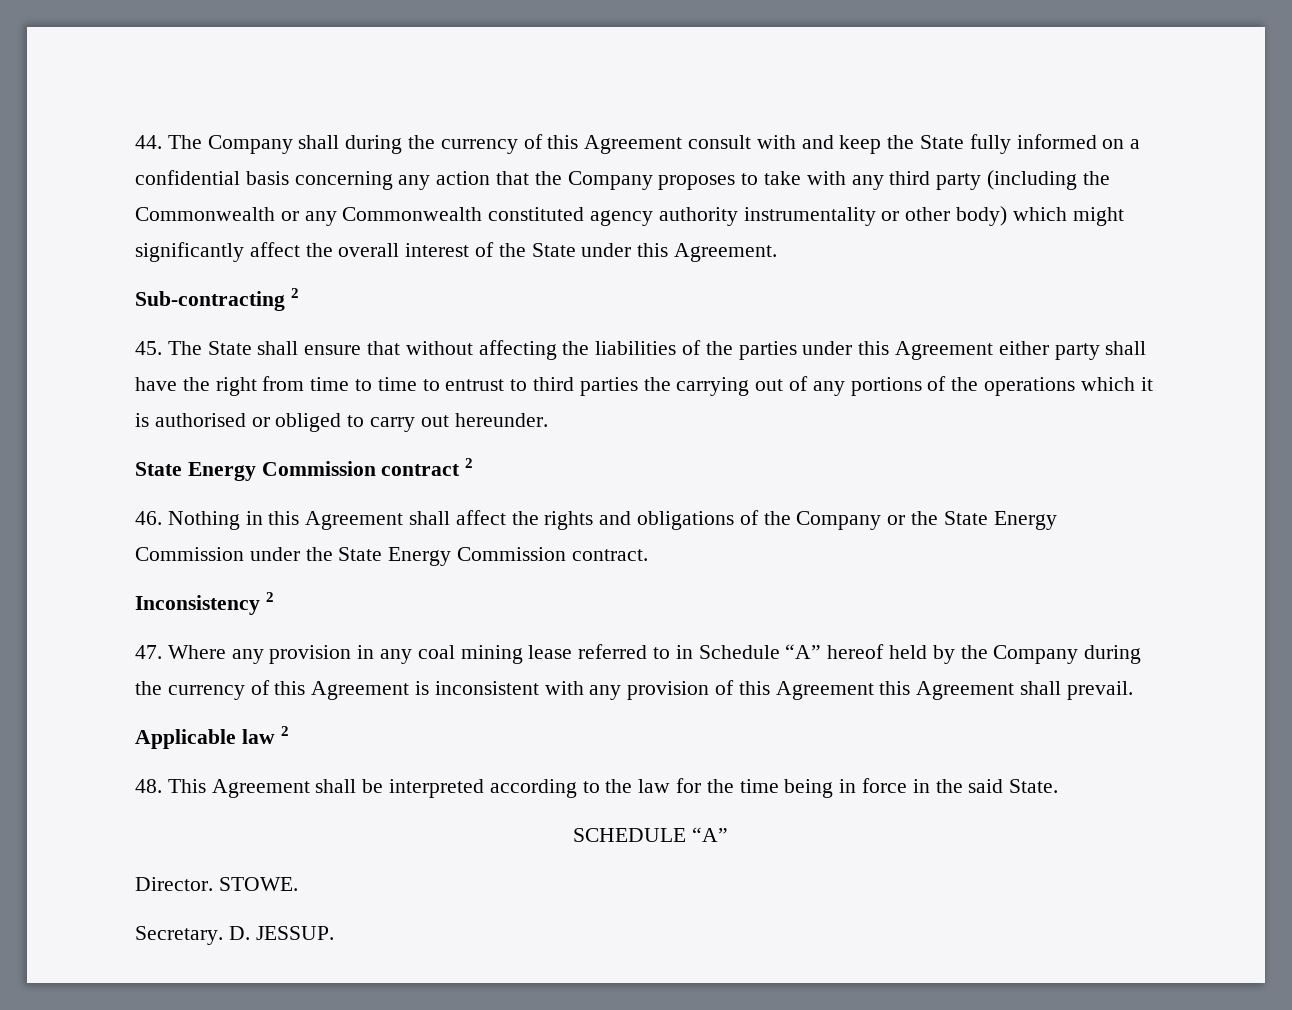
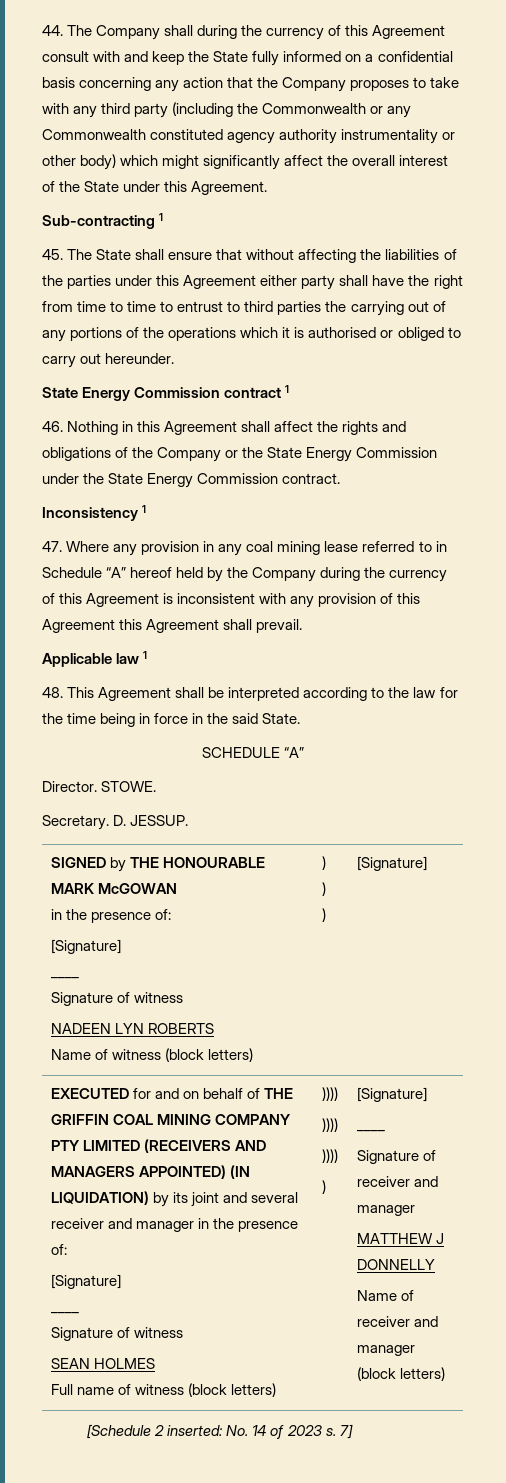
- Sub-contracting 2
+ Sub-contracting 1
- State Energy Commission contract 2
+ State Energy Commission contract 1
- Inconsistency 2
+ Inconsistency 1
- Applicable law 2
+ Applicable law 1
+ SIGNED by THE HONOURABLE MARK McGOWAN
+ in the presence of:
+ [Signature]
+ ____
+ Signature of witness
+ NADEEN LYN ROBERTS
+ Name of witness (block letters) | )
+ )
+ ) | [Signature]
+ EXECUTED for and on behalf of THE GRIFFIN COAL MINING COMPANY PTY LIMITED (RECEIVERS AND MANAGERS APPOINTED) (IN LIQUIDATION) by its joint and several receiver and manager in the presence of:
+ [Signature]
+ ____
+ Signature of witness
+ SEAN HOLMES
+ Full name of witness (block letters) | ))))
+ ))))
+ ))))
+ ) | [Signature]
+ ____
+ Signature of receiver and manager
+ MATTHEW J DONNELLY
+ Name of receiver and manager (block letters)
+ [Schedule 2 inserted: No. 14 of 2023 s. 7]

